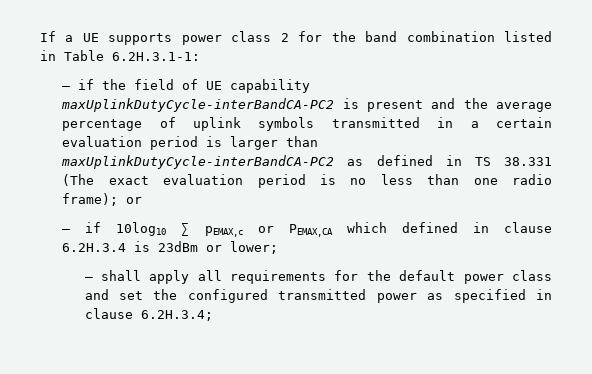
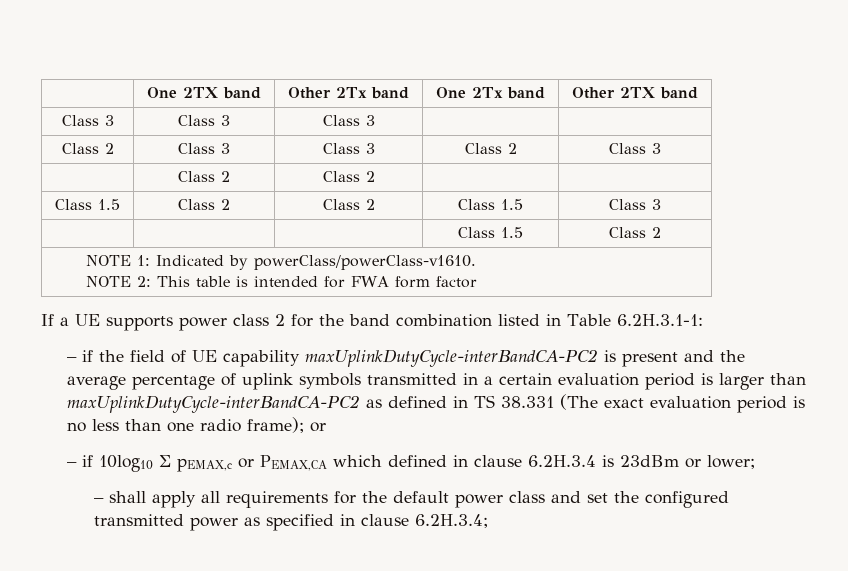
+ | One 2TX band | Other 2Tx band | One 2Tx band | Other 2TX band
+ Class 3 | Class 3 | Class 3 | |
+ Class 2 | Class 3 | Class 3 | Class 2 | Class 3
+ | Class 2 | Class 2 | |
+ Class 1.5 | Class 2 | Class 2 | Class 1.5 | Class 3
+ | | | Class 1.5 | Class 2
+ NOTE 1: Indicated by powerClass/powerClass-v1610.
+ NOTE 2: This table is intended for FWA form factor

